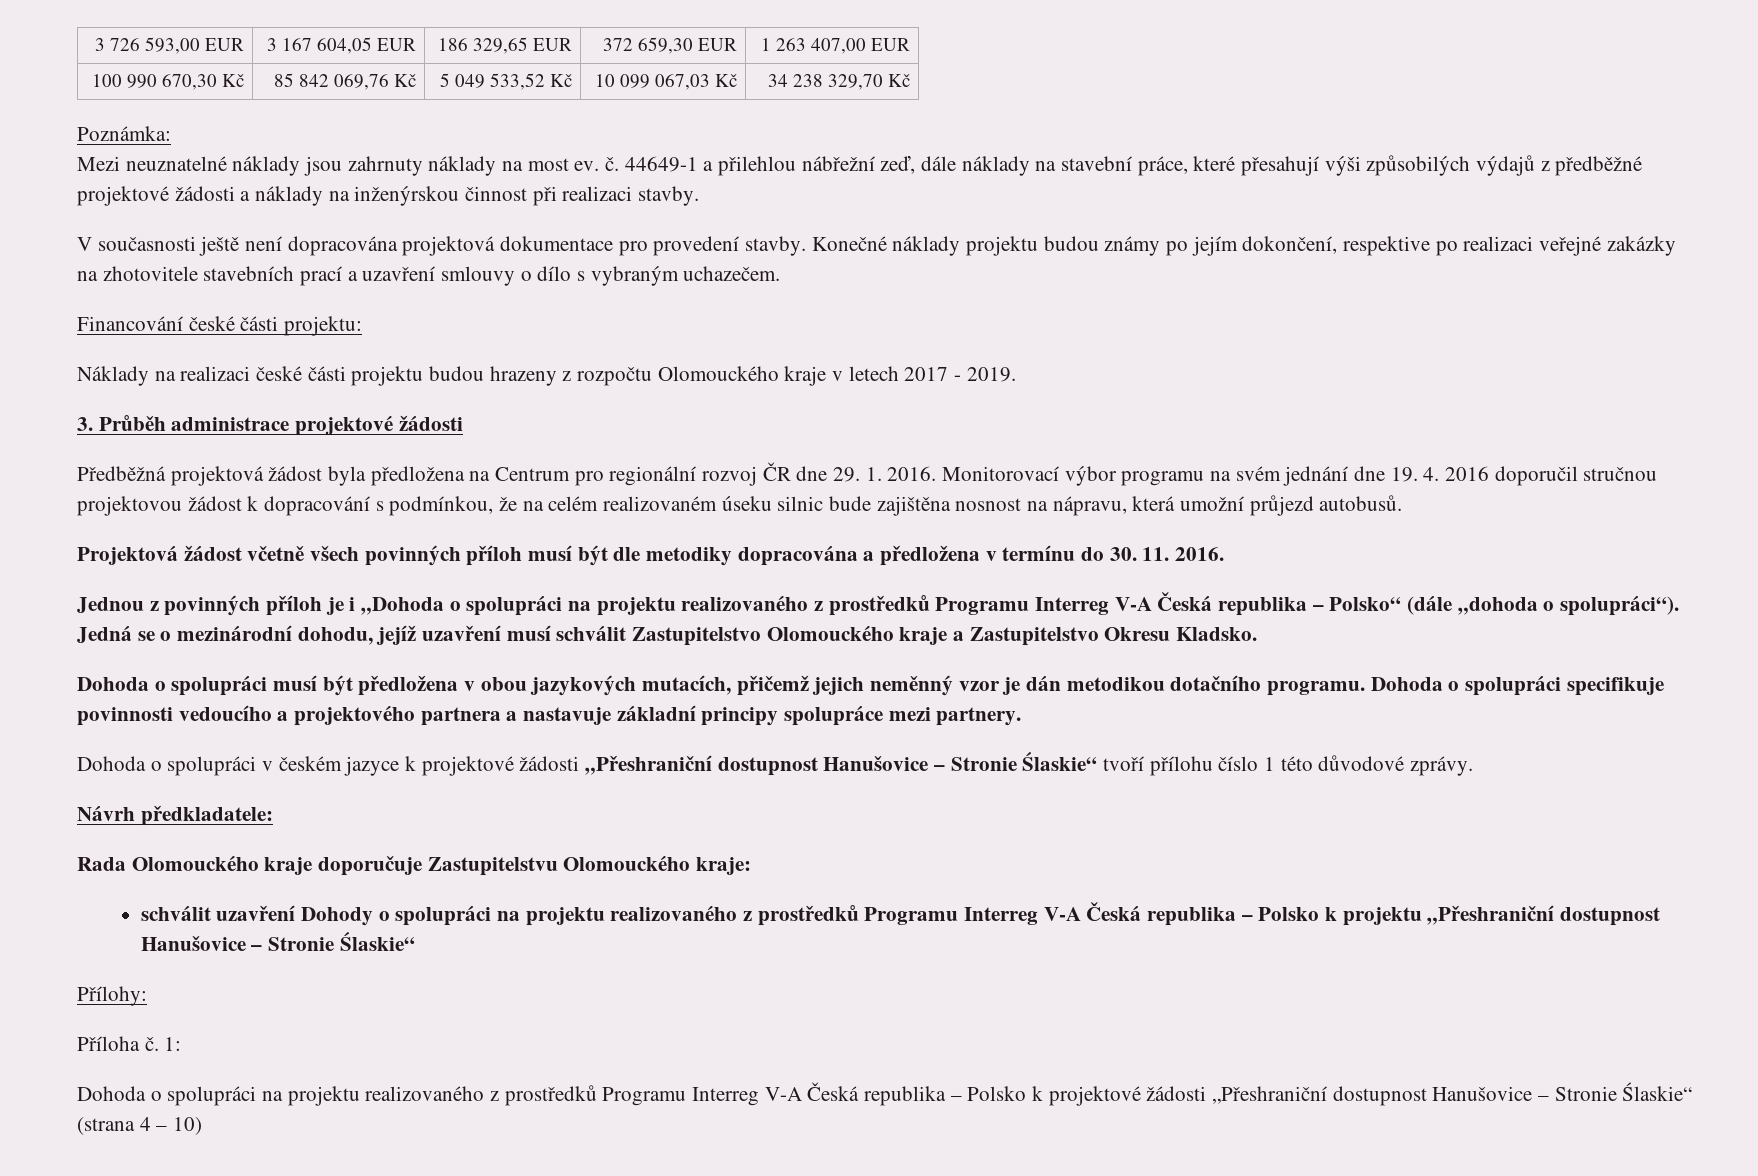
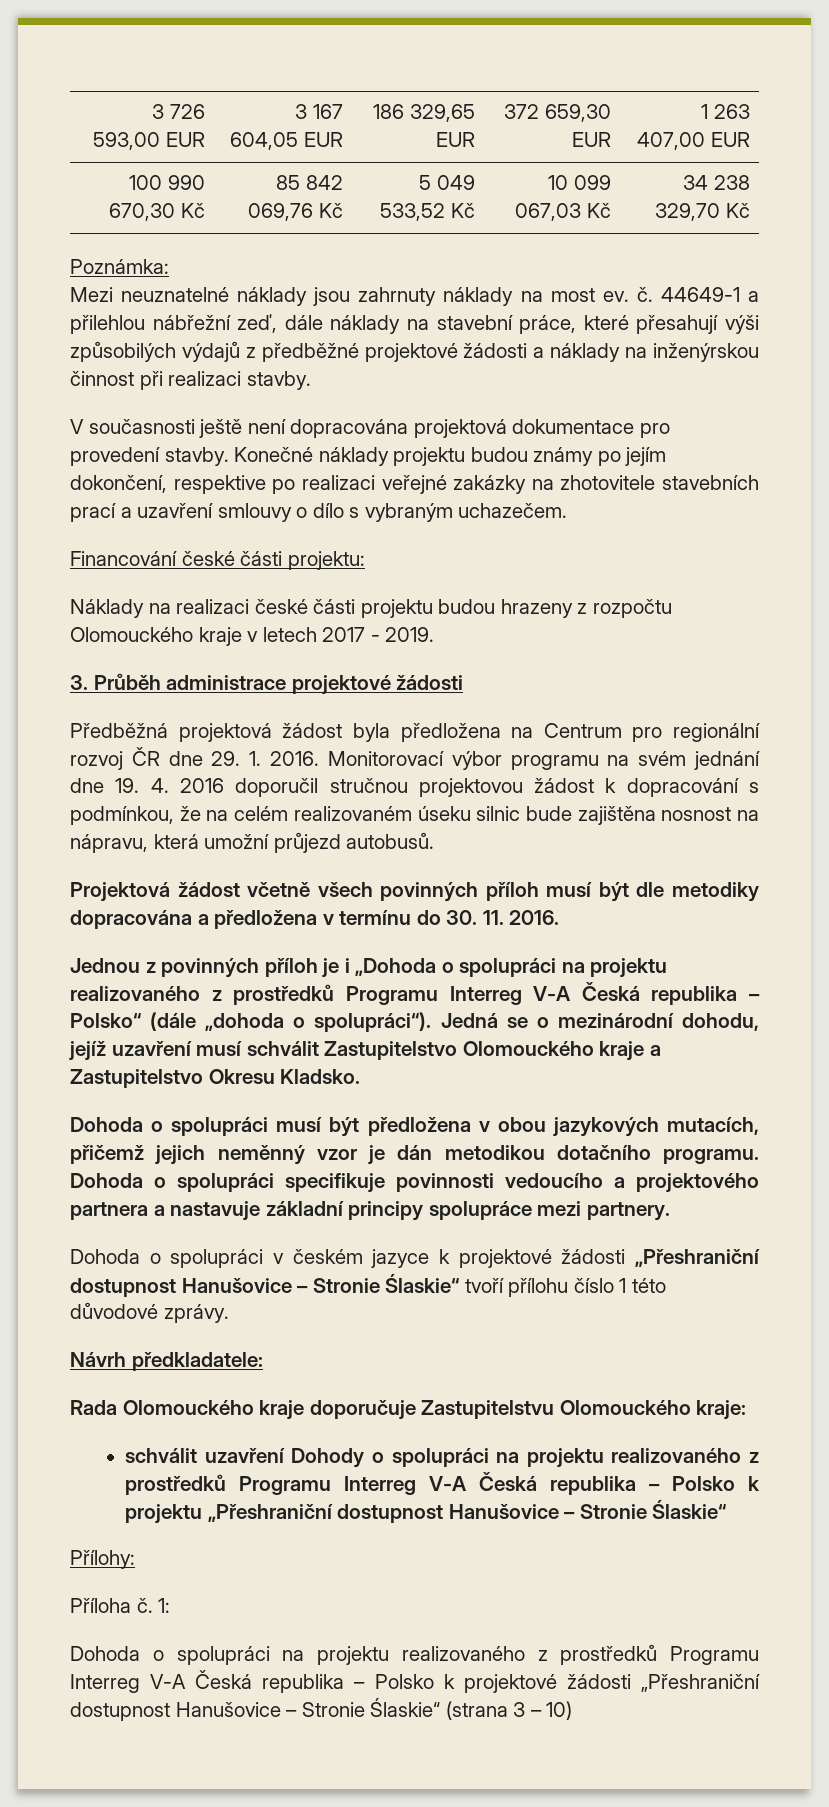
- Dohoda o spolupráci na projektu realizovaného z prostředků Programu Interreg V-A Česká republika – Polsko k projektové žádosti „Přeshraniční dostupnost Hanušovice – Stronie Ślaskie“ (strana 4 – 10)
+ Dohoda o spolupráci na projektu realizovaného z prostředků Programu Interreg V-A Česká republika – Polsko k projektové žádosti „Přeshraniční dostupnost Hanušovice – Stronie Ślaskie“ (strana 3 – 10)

